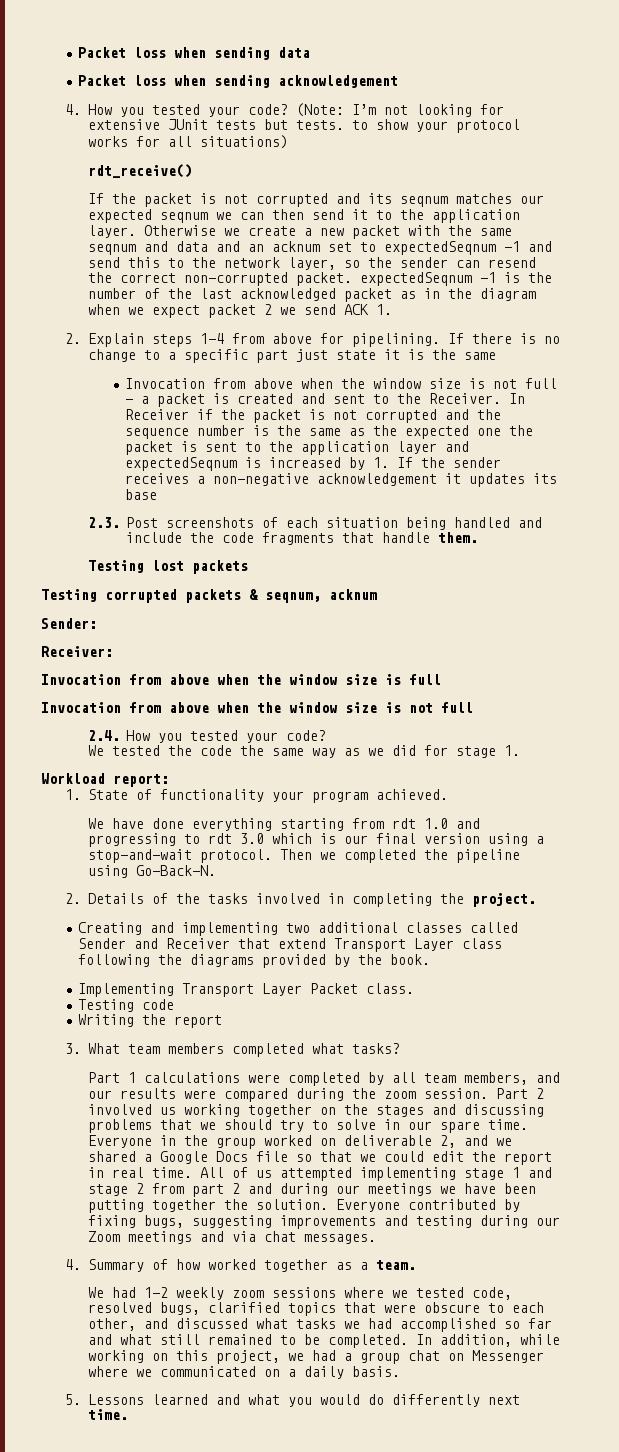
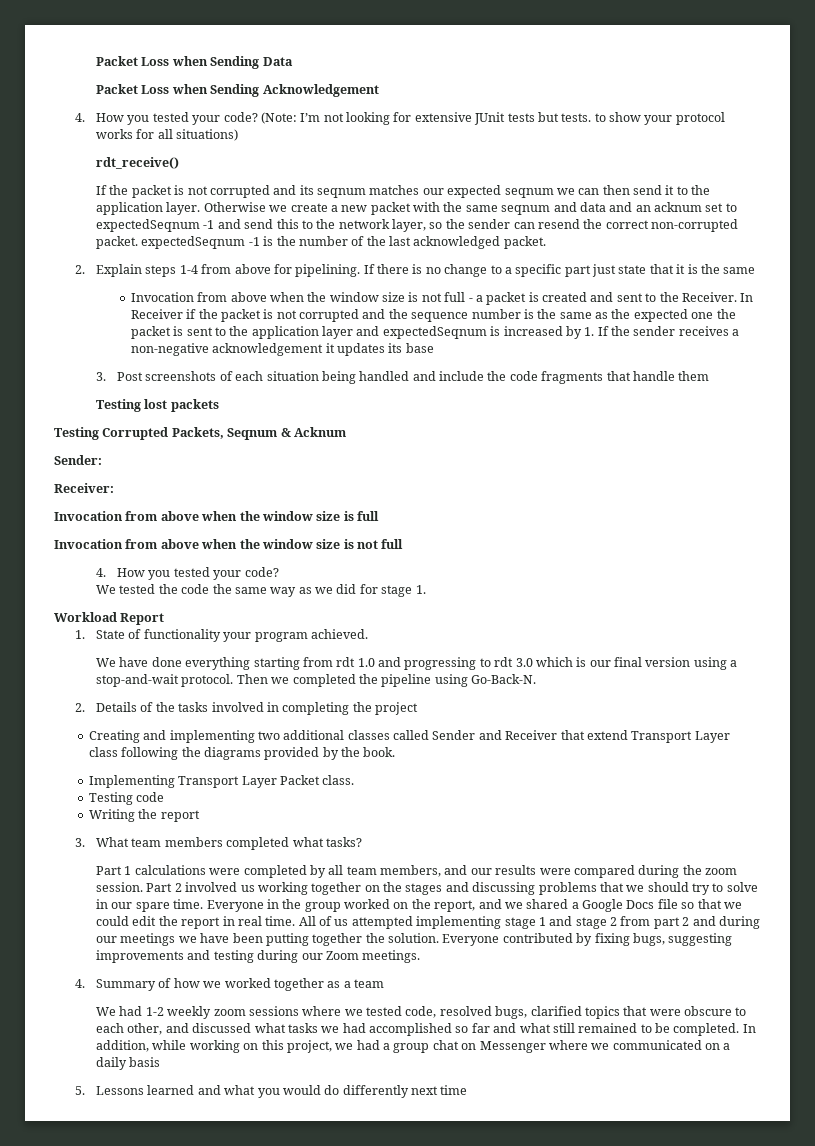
- Packet loss when sending data
- Packet loss when sending acknowledgement
+ Packet Loss when Sending Data
+ Packet Loss when Sending Acknowledgement
- Otherwise we create a new packet with the same seqnum and data and an acknum set to expectedSeqnum -1 and send this to the network layer, so the sender can resend the correct non-corrupted packet. expectedSeqnum -1 is the number of the last acknowledged packet as in the diagram when we expect packet 2 we send ACK 1.
+ Otherwise we create a new packet with the same seqnum and data and an acknum set to expectedSeqnum -1 and send this to the network layer, so the sender can resend the correct non-corrupted packet. expectedSeqnum -1 is the number of the last acknowledged packet.
- If there is no change to a specific part just state it is the same
+ If there is no change to a specific part just state that it is the same
- 2.3. Post screenshots of each situation being handled and include the code fragments that handle them.
+ 3. Post screenshots of each situation being handled and include the code fragments that handle them
- Testing corrupted packets & seqnum, acknum
+ Testing Corrupted Packets, Seqnum & Acknum
  Invocation from above when the window size is full
  Invocation from above when the window size is not full
- 2.4. How you tested your code?
+ 4. How you tested your code?
- Workload report:
+ Workload Report
- 2. Details of the tasks involved in completing the project.
+ 2. Details of the tasks involved in completing the project
- Everyone in the group worked on deliverable 2, and we shared a Google Docs file so that we could edit the report in real time.
+ Everyone in the group worked on the report, and we shared a Google Docs file so that we could edit the report in real time.
- Everyone contributed by fixing bugs, suggesting improvements and testing during our Zoom meetings and via chat messages.
+ Everyone contributed by fixing bugs, suggesting improvements and testing during our Zoom meetings.
- 4. Summary of how worked together as a team.
+ 4. Summary of how we worked together as a team
- In addition, while working on this project, we had a group chat on Messenger where we communicated on a daily basis.
+ In addition, while working on this project, we had a group chat on Messenger where we communicated on a daily basis
- 5. Lessons learned and what you would do differently next time.
+ 5. Lessons learned and what you would do differently next time

